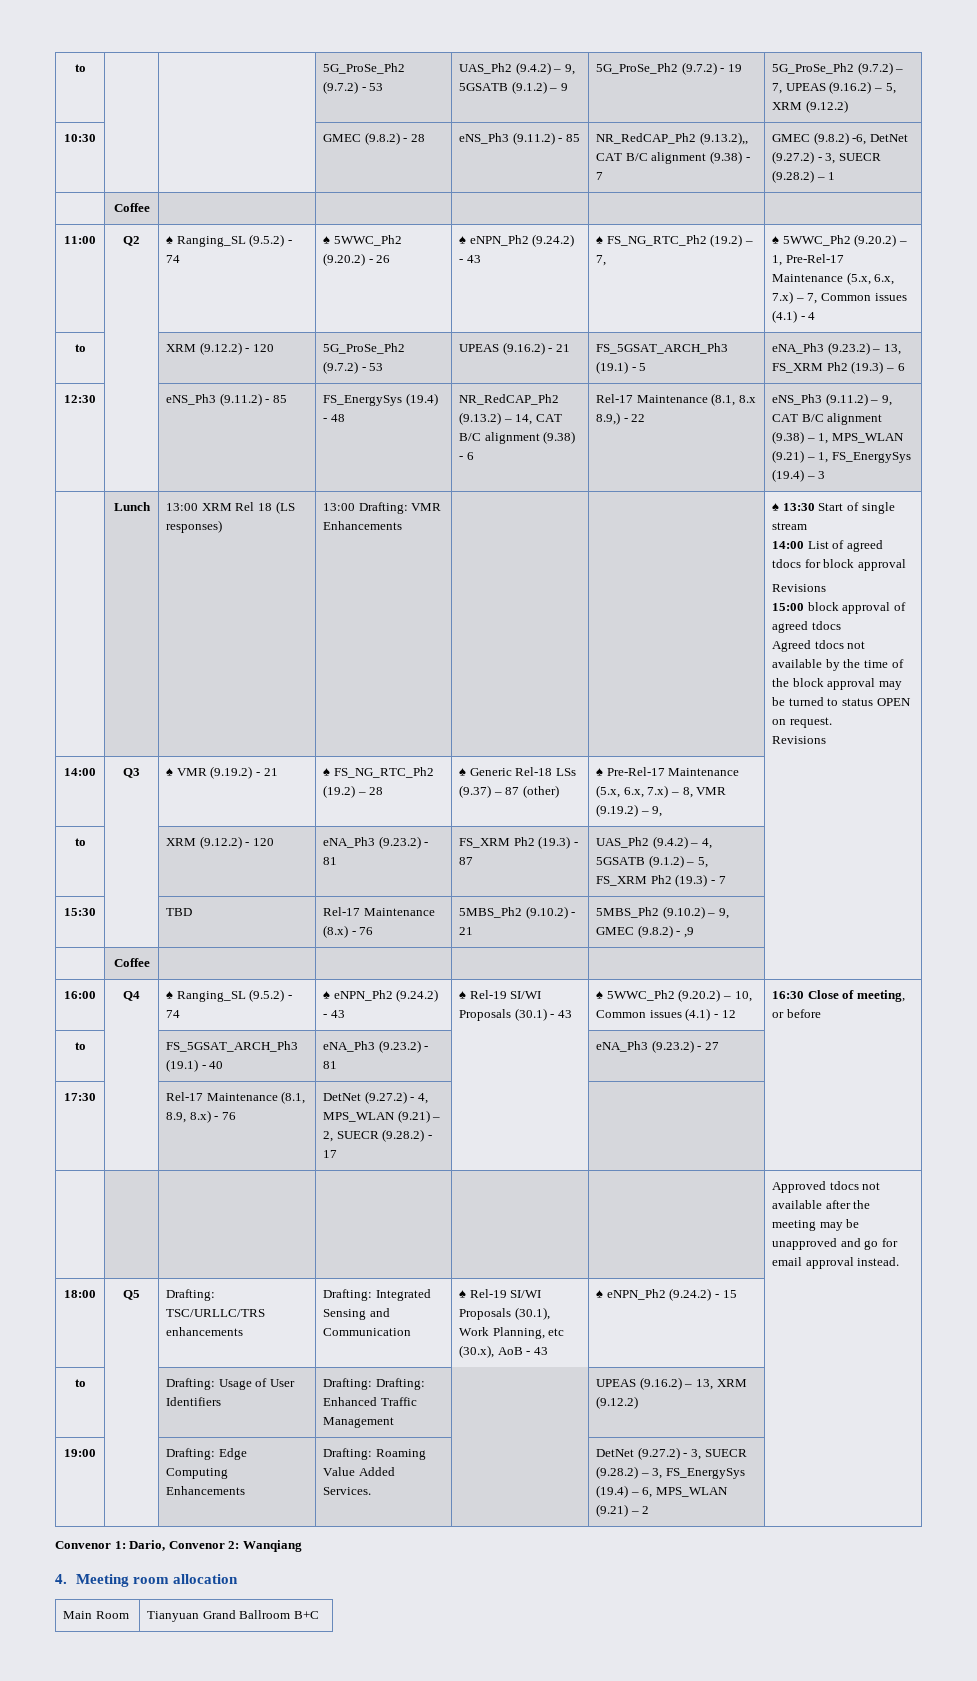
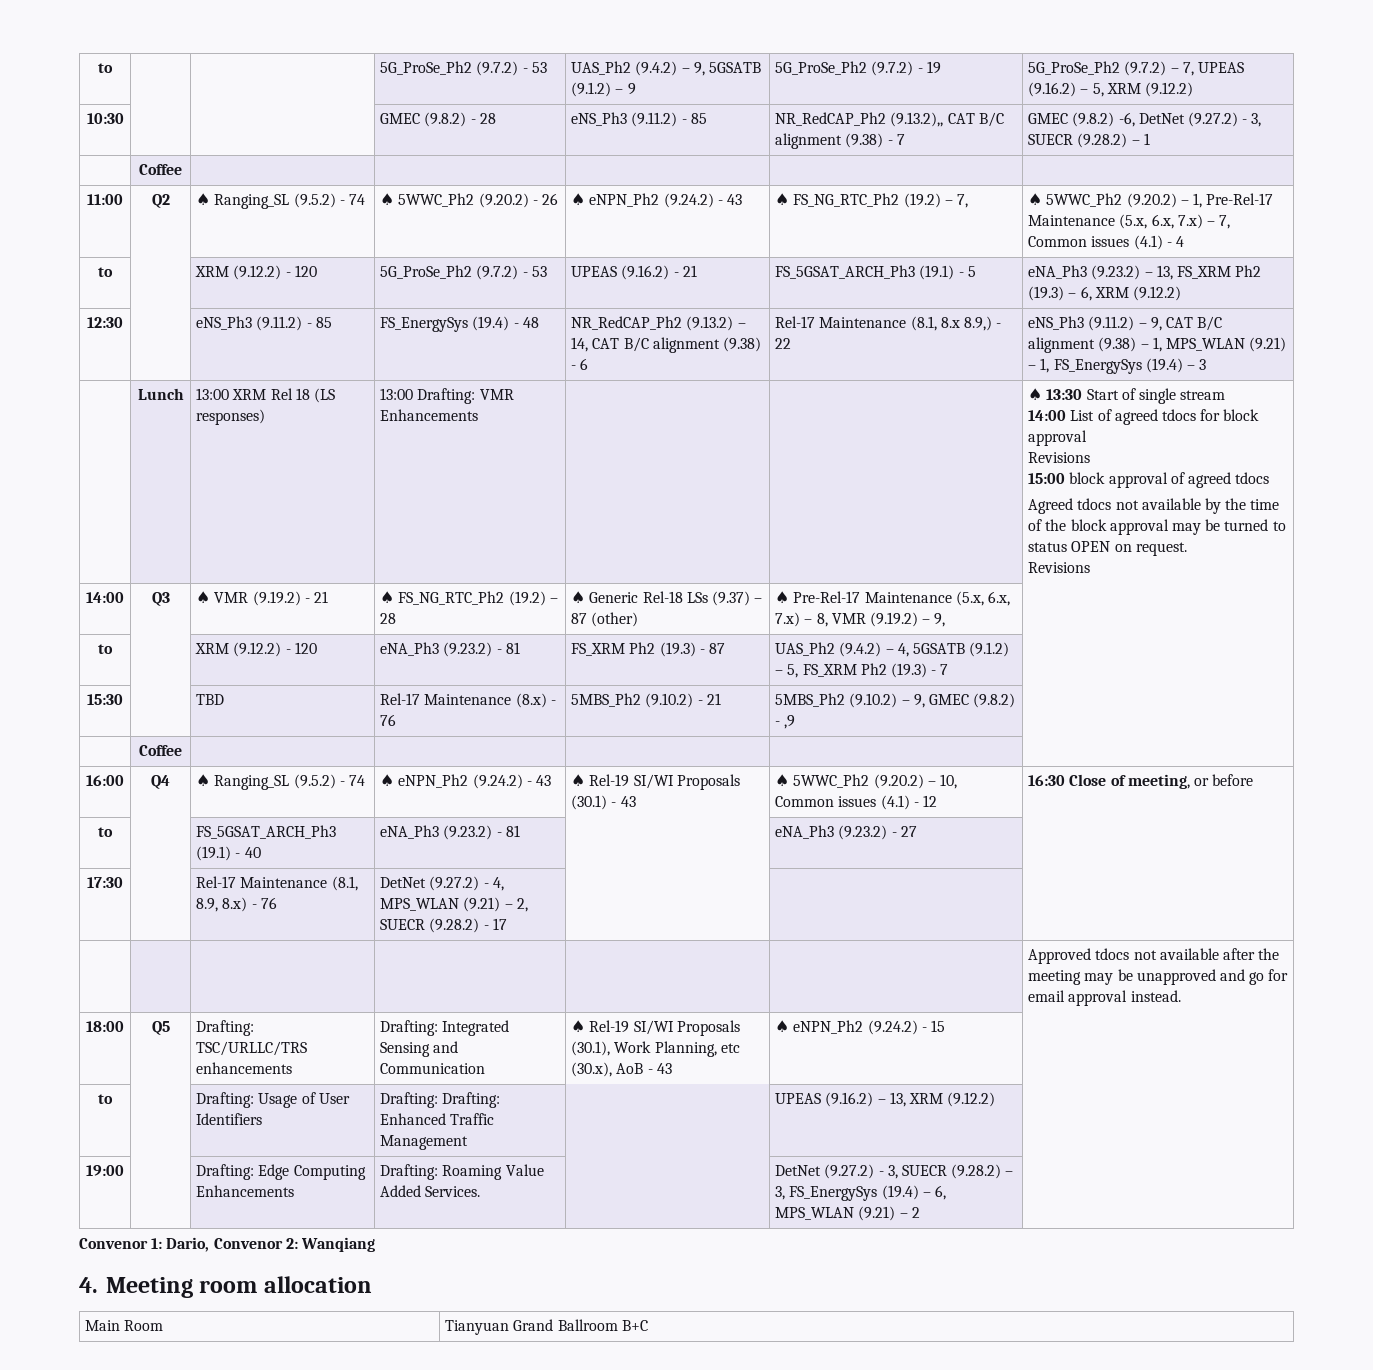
- to | | XRM (9.12.2) - 120 | 5G_ProSe_Ph2 (9.7.2) - 53 | UPEAS (9.16.2) - 21 | FS_5GSAT_ARCH_Ph3 (19.1) - 5 | eNA_Ph3 (9.23.2) – 13, FS_XRM Ph2 (19.3) – 6
+ to | | XRM (9.12.2) - 120 | 5G_ProSe_Ph2 (9.7.2) - 53 | UPEAS (9.16.2) - 21 | FS_5GSAT_ARCH_Ph3 (19.1) - 5 | eNA_Ph3 (9.23.2) – 13, FS_XRM Ph2 (19.3) – 6, XRM (9.12.2)

